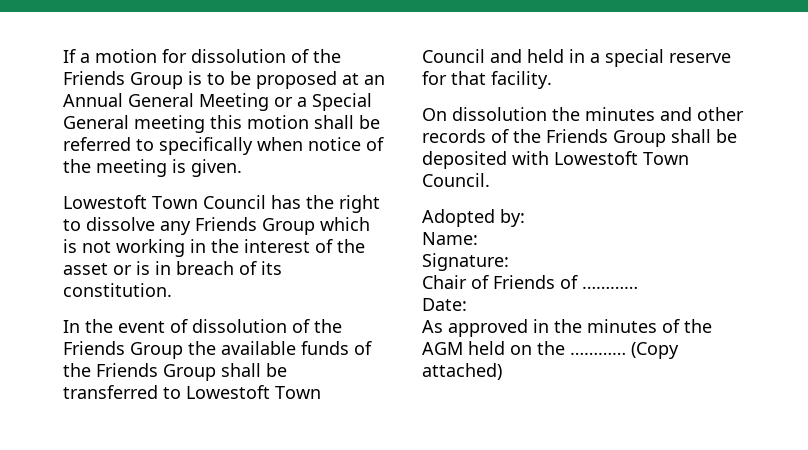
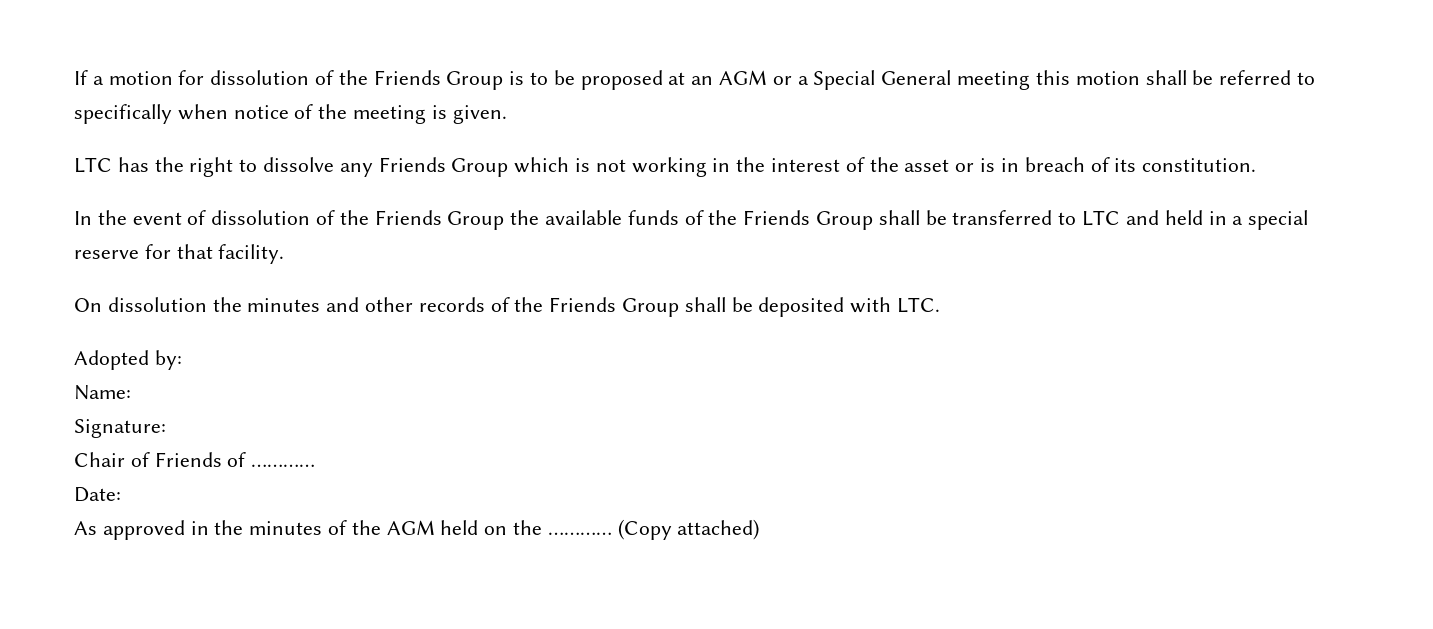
- If a motion for dissolution of the Friends Group is to be proposed at an Annual General Meeting or a Special General meeting this motion shall be referred to specifically when notice of the meeting is given.
+ If a motion for dissolution of the Friends Group is to be proposed at an AGM or a Special General meeting this motion shall be referred to specifically when notice of the meeting is given.
- Lowestoft Town Council has the right to dissolve any Friends Group which is not working in the interest of the asset or is in breach of its constitution.
+ LTC has the right to dissolve any Friends Group which is not working in the interest of the asset or is in breach of its constitution.
- In the event of dissolution of the Friends Group the available funds of the Friends Group shall be transferred to Lowestoft Town Council and held in a special reserve for that facility.
+ In the event of dissolution of the Friends Group the available funds of the Friends Group shall be transferred to LTC and held in a special reserve for that facility.
- On dissolution the minutes and other records of the Friends Group shall be deposited with Lowestoft Town Council.
+ On dissolution the minutes and other records of the Friends Group shall be deposited with LTC.

